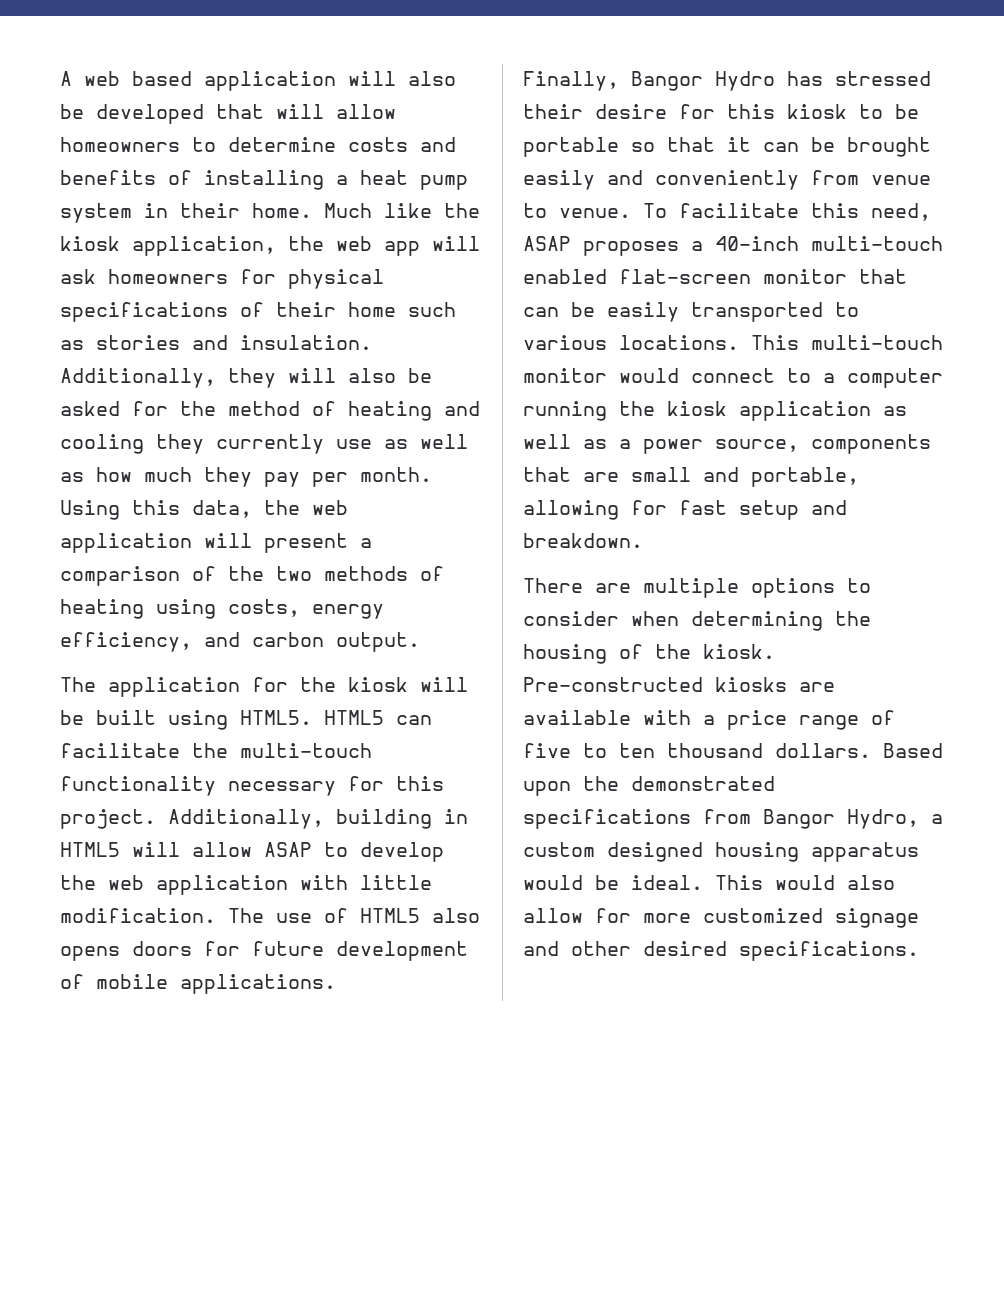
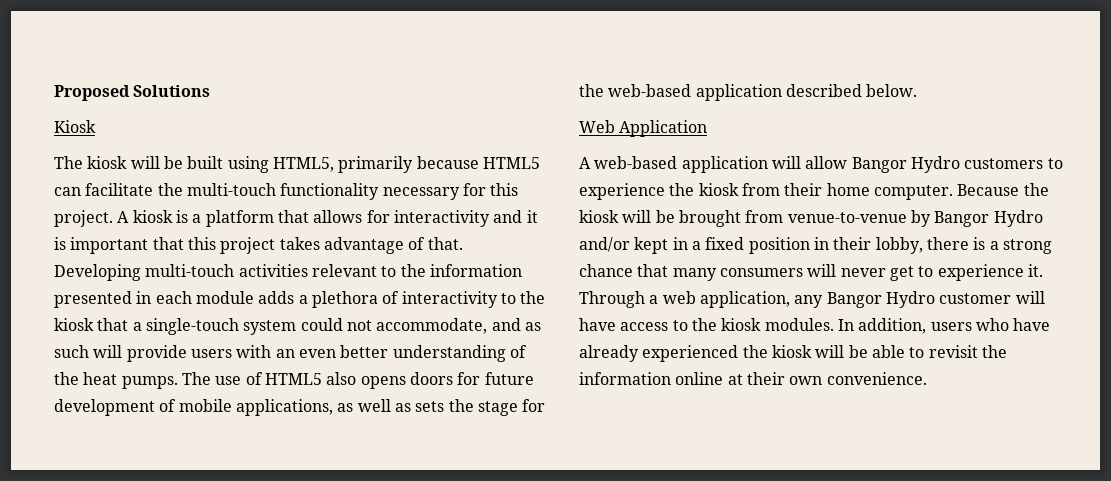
- A web based application will also be developed that will allow homeowners to determine costs and benefits of installing a heat pump system in their home. Much like the kiosk application, the web app will ask homeowners for physical specifications of their home such as stories and insulation. Additionally, they will also be asked for the method of heating and cooling they currently use as well as how much they pay per month. Using this data, the web application will present a comparison of the two methods of heating using costs, energy efficiency, and carbon output.
- The application for the kiosk will be built using HTML5. HTML5 can facilitate the multi-touch functionality necessary for this project.
+ Proposed Solutions
+ Kiosk
+ The kiosk will be built using HTML5, primarily because HTML5 can facilitate the multi-touch functionality necessary for this project.
- Additionally, building in HTML5 will allow ASAP to develop the web application with little modification.
+ A kiosk is a platform that allows for interactivity and it is important that this project takes advantage of that. Developing multi-touch activities relevant to the information presented in each module adds a plethora of interactivity to the kiosk that a single-touch system could not accommodate, and as such will provide users with an even better understanding of the heat pumps.
- The use of HTML5 also opens doors for future development of mobile applications.
- Finally, Bangor Hydro has stressed their desire for this kiosk to be portable so that it can be brought easily and conveniently from venue to venue. To facilitate this need, ASAP proposes a 40-inch multi-touch enabled flat-screen monitor that can be easily transported to various locations. This multi-touch monitor would connect to a computer running the kiosk application as well as a power source, components that are small and portable, allowing for fast setup and breakdown.
- There are multiple options to consider when determining the housing of the kiosk. Pre-constructed kiosks are available with a price range of five to ten thousand dollars. Based upon the demonstrated specifications from Bangor Hydro, a custom designed housing apparatus would be ideal. This would also allow for more customized signage and other desired specifications.
+ The use of HTML5 also opens doors for future development of mobile applications, as well as sets the stage for the web-based application described below.
+ Web Application
+ A web-based application will allow Bangor Hydro customers to experience the kiosk from their home computer. Because the kiosk will be brought from venue-to-venue by Bangor Hydro and/or kept in a fixed position in their lobby, there is a strong chance that many consumers will never get to experience it. Through a web application, any Bangor Hydro customer will have access to the kiosk modules. In addition, users who have already experienced the kiosk will be able to revisit the information online at their own convenience.

